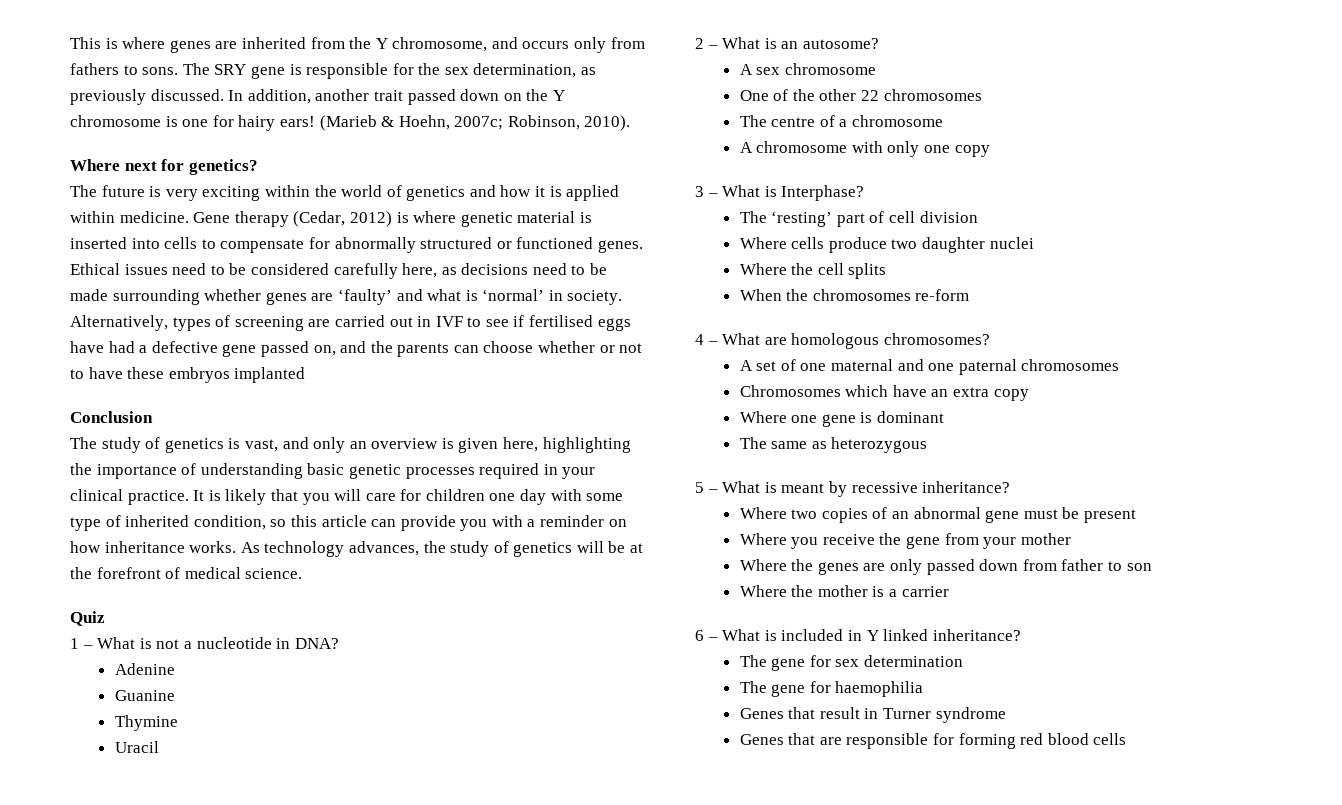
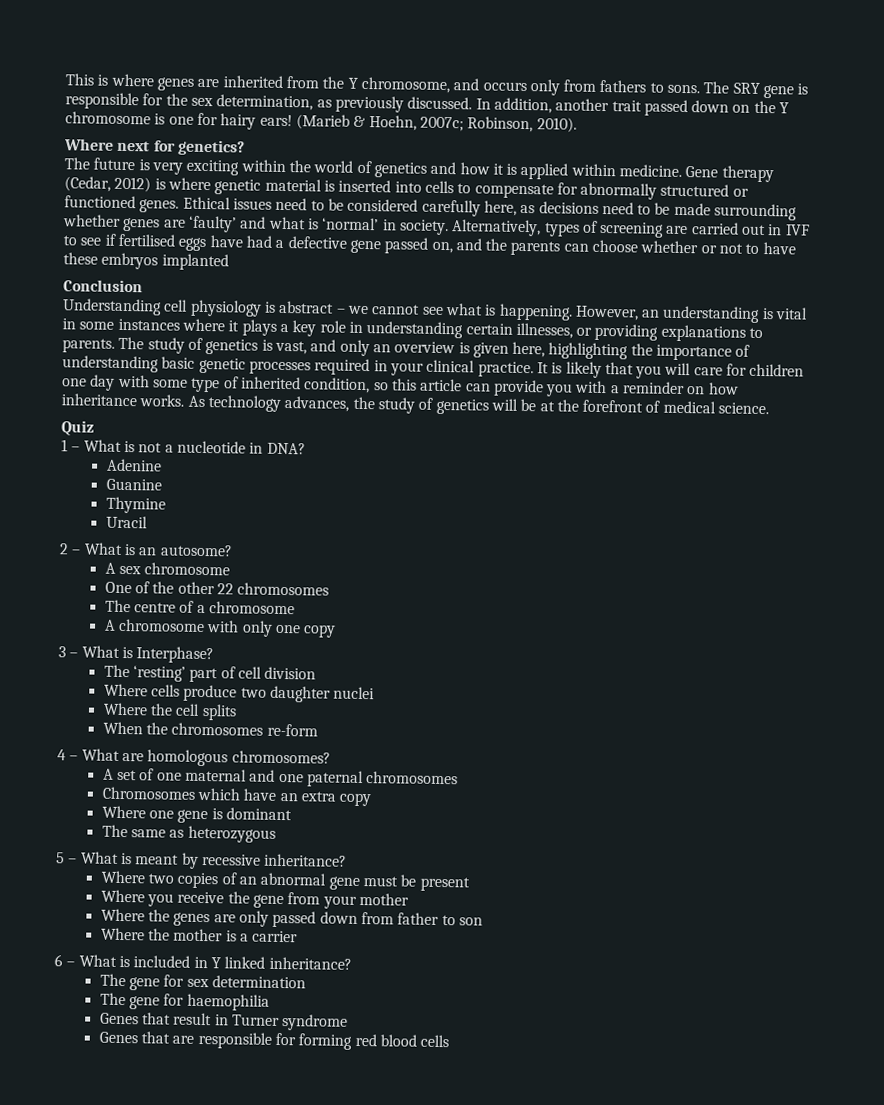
+ Understanding cell physiology is abstract – we cannot see what is happening. However, an understanding is vital in some instances where it plays a key role in understanding certain illnesses, or providing explanations to parents.

